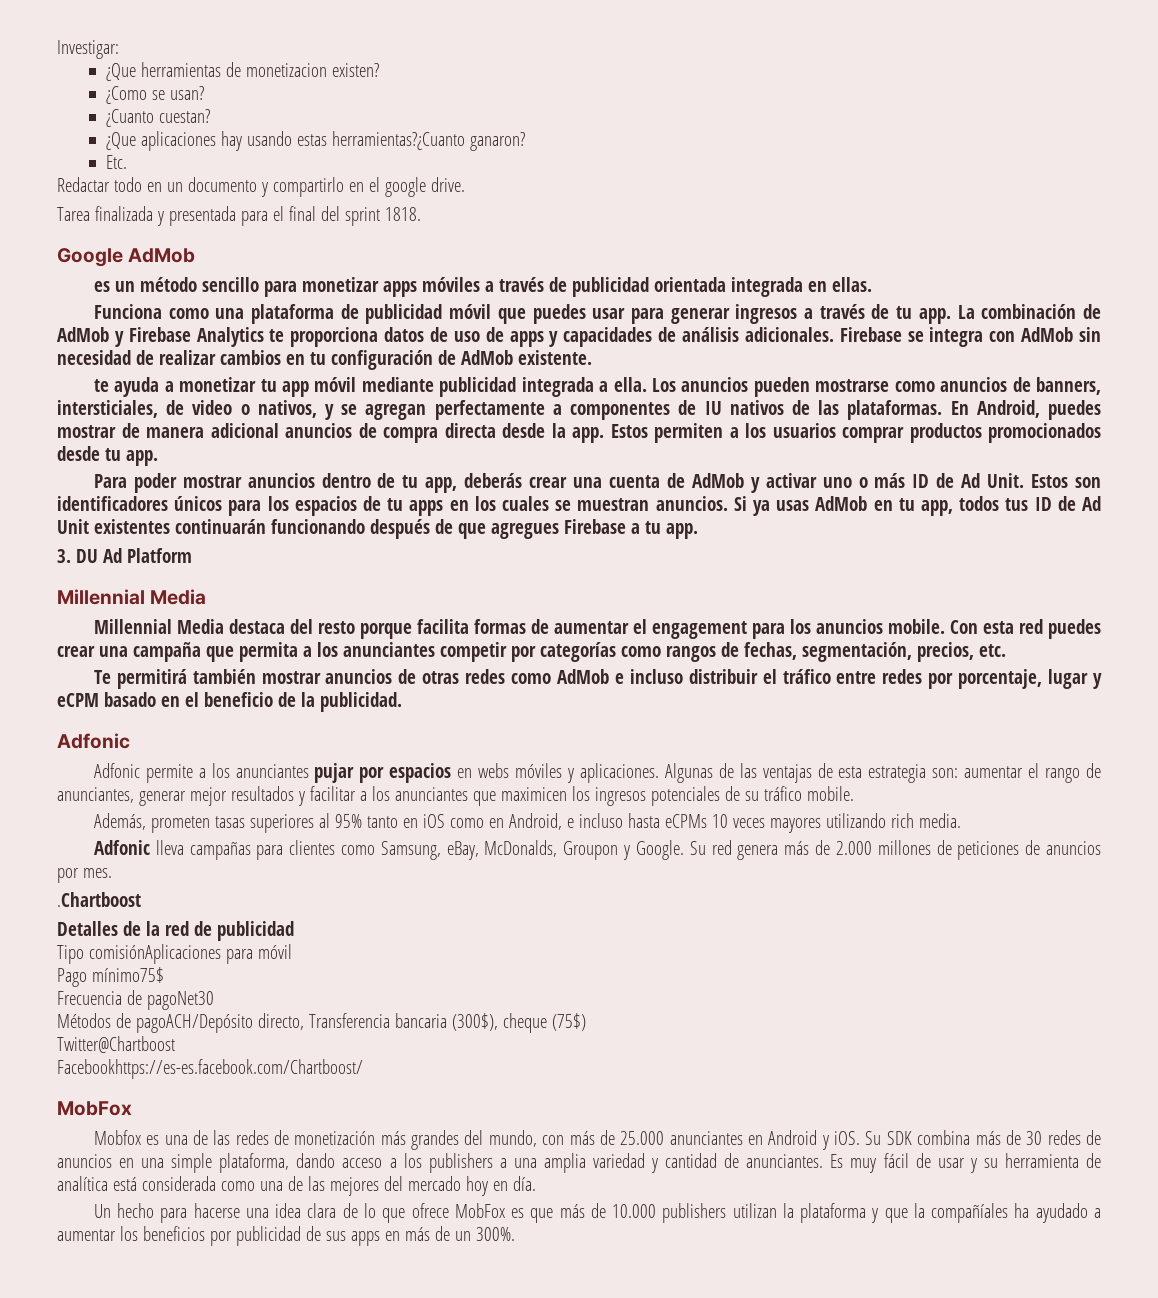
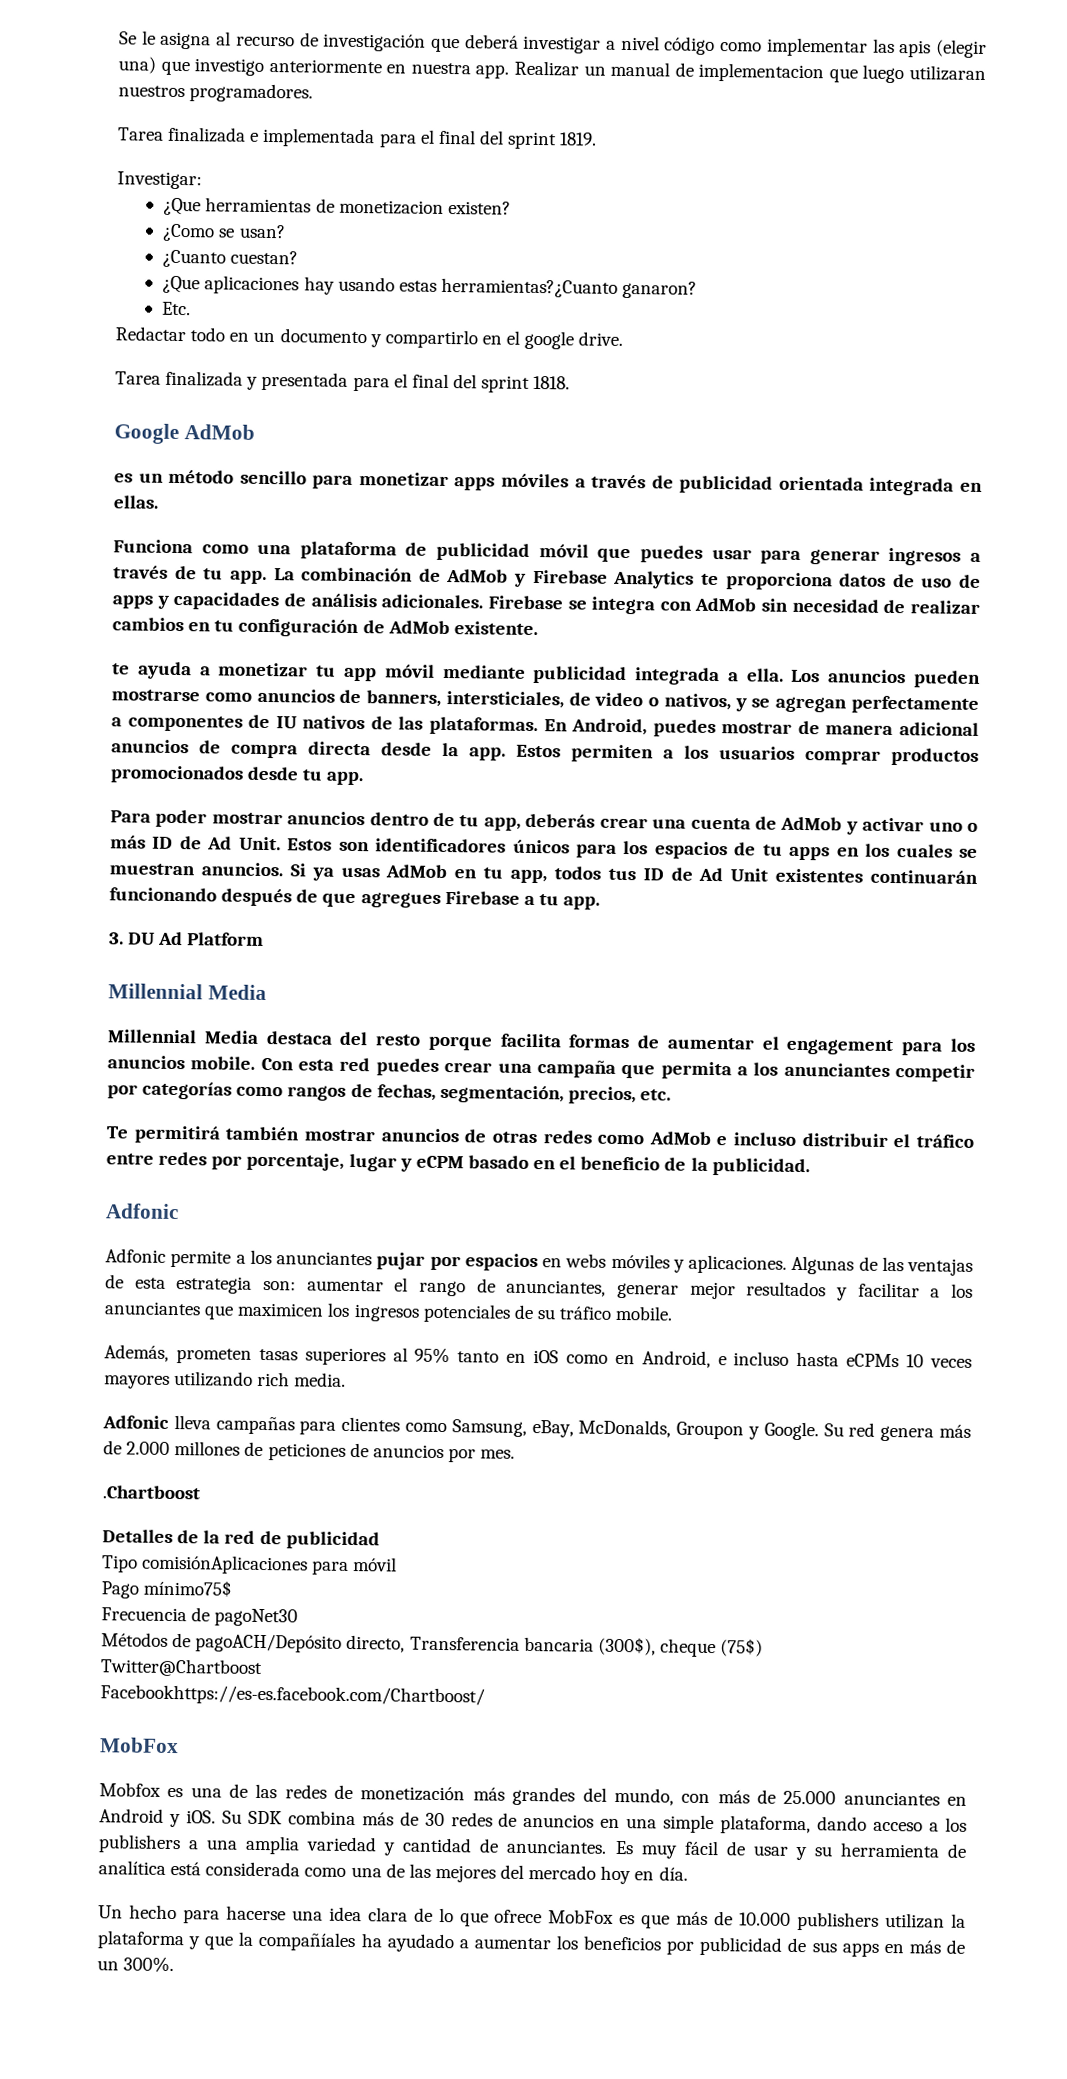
+ Se le asigna al recurso de investigación que deberá investigar a nivel código como implementar las apis (elegir una) que investigo anteriormente en nuestra app. Realizar un manual de implementacion que luego utilizaran nuestros programadores.
+ Tarea finalizada e implementada para el final del sprint 1819.

